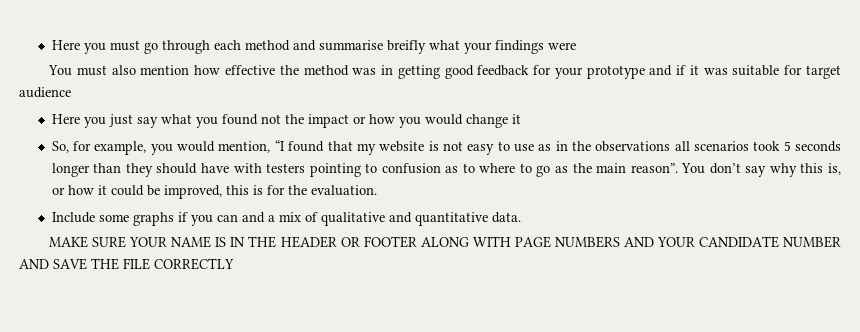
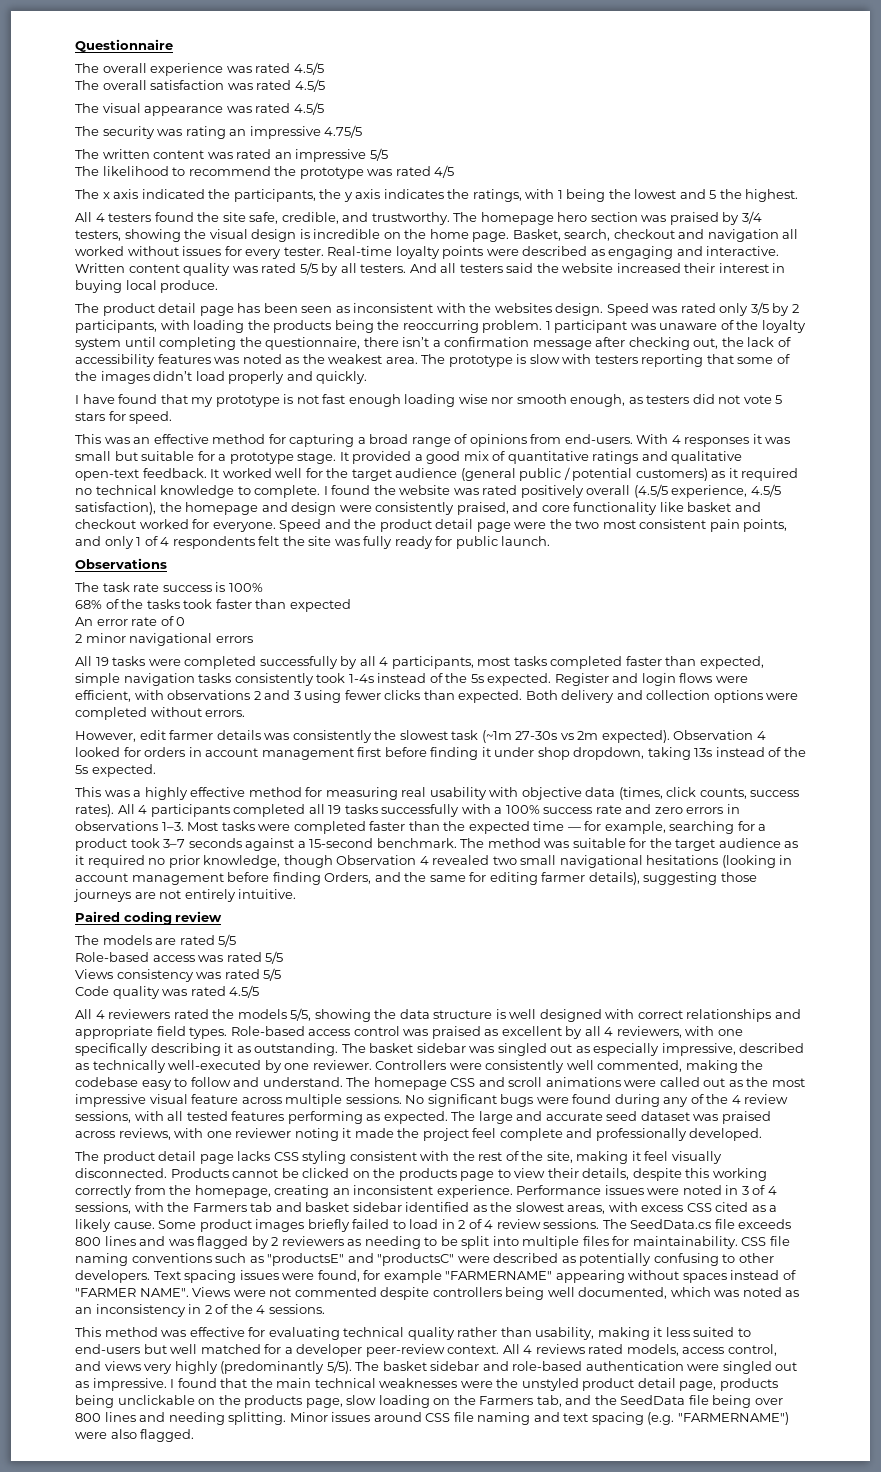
- Here you must go through each method and summarise breifly what your findings were
- You must also mention how effective the method was in getting good feedback for your prototype and if it was suitable for target audience
- Here you just say what you found not the impact or how you would change it
- So, for example, you would mention, “I found that my website is not easy to use as in the observations all scenarios took 5 seconds longer than they should have with testers pointing to confusion as to where to go as the main reason”. You don’t say why this is, or how it could be improved, this is for the evaluation.
- Include some graphs if you can and a mix of qualitative and quantitative data.
- MAKE SURE YOUR NAME IS IN THE HEADER OR FOOTER ALONG WITH PAGE NUMBERS AND YOUR CANDIDATE NUMBER AND SAVE THE FILE CORRECTLY
+ Questionnaire
+ The overall experience was rated 4.5/5
+ The overall satisfaction was rated 4.5/5
+ The visual appearance was rated 4.5/5
+ The security was rating an impressive 4.75/5
+ The written content was rated an impressive 5/5
+ The likelihood to recommend the prototype was rated 4/5
+ The x axis indicated the participants, the y axis indicates the ratings, with 1 being the lowest and 5 the highest.
+ All 4 testers found the site safe, credible, and trustworthy. The homepage hero section was praised by 3/4 testers, showing the visual design is incredible on the home page. Basket, search, checkout and navigation all worked without issues for every tester. Real-time loyalty points were described as engaging and interactive. Written content quality was rated 5/5 by all testers. And all testers said the website increased their interest in buying local produce.
+ The product detail page has been seen as inconsistent with the websites design. Speed was rated only 3/5 by 2 participants, with loading the products being the reoccurring problem. 1 participant was unaware of the loyalty system until completing the questionnaire, there isn’t a confirmation message after checking out, the lack of accessibility features was noted as the weakest area. The prototype is slow with testers reporting that some of the images didn’t load properly and quickly.
+ I have found that my prototype is not fast enough loading wise nor smooth enough, as testers did not vote 5 stars for speed.
+ This was an effective method for capturing a broad range of opinions from end-users. With 4 responses it was small but suitable for a prototype stage. It provided a good mix of quantitative ratings and qualitative open-text feedback. It worked well for the target audience (general public / potential customers) as it required no technical knowledge to complete. I found the website was rated positively overall (4.5/5 experience, 4.5/5 satisfaction), the homepage and design were consistently praised, and core functionality like basket and checkout worked for everyone. Speed and the product detail page were the two most consistent pain points, and only 1 of 4 respondents felt the site was fully ready for public launch.
+ Observations
+ The task rate success is 100%
+ 68% of the tasks took faster than expected
+ An error rate of 0
+ 2 minor navigational errors
+ All 19 tasks were completed successfully by all 4 participants, most tasks completed faster than expected, simple navigation tasks consistently took 1-4s instead of the 5s expected. Register and login flows were efficient, with observations 2 and 3 using fewer clicks than expected. Both delivery and collection options were completed without errors.
+ However, edit farmer details was consistently the slowest task (~1m 27-30s vs 2m expected). Observation 4 looked for orders in account management first before finding it under shop dropdown, taking 13s instead of the 5s expected.
+ This was a highly effective method for measuring real usability with objective data (times, click counts, success rates). All 4 participants completed all 19 tasks successfully with a 100% success rate and zero errors in observations 1–3. Most tasks were completed faster than the expected time — for example, searching for a product took 3–7 seconds against a 15-second benchmark. The method was suitable for the target audience as it required no prior knowledge, though Observation 4 revealed two small navigational hesitations (looking in account management before finding Orders, and the same for editing farmer details), suggesting those journeys are not entirely intuitive.
+ Paired coding review
+ The models are rated 5/5
+ Role-based access was rated 5/5
+ Views consistency was rated 5/5
+ Code quality was rated 4.5/5
+ All 4 reviewers rated the models 5/5, showing the data structure is well designed with correct relationships and appropriate field types. Role-based access control was praised as excellent by all 4 reviewers, with one specifically describing it as outstanding. The basket sidebar was singled out as especially impressive, described as technically well-executed by one reviewer. Controllers were consistently well commented, making the codebase easy to follow and understand. The homepage CSS and scroll animations were called out as the most impressive visual feature across multiple sessions. No significant bugs were found during any of the 4 review sessions, with all tested features performing as expected. The large and accurate seed dataset was praised across reviews, with one reviewer noting it made the project feel complete and professionally developed.
+ The product detail page lacks CSS styling consistent with the rest of the site, making it feel visually disconnected. Products cannot be clicked on the products page to view their details, despite this working correctly from the homepage, creating an inconsistent experience. Performance issues were noted in 3 of 4 sessions, with the Farmers tab and basket sidebar identified as the slowest areas, with excess CSS cited as a likely cause. Some product images briefly failed to load in 2 of 4 review sessions. The SeedData.cs file exceeds 800 lines and was flagged by 2 reviewers as needing to be split into multiple files for maintainability. CSS file naming conventions such as "productsE" and "productsC" were described as potentially confusing to other developers. Text spacing issues were found, for example "FARMERNAME" appearing without spaces instead of "FARMER NAME". Views were not commented despite controllers being well documented, which was noted as an inconsistency in 2 of the 4 sessions.
+ This method was effective for evaluating technical quality rather than usability, making it less suited to end-users but well matched for a developer peer-review context. All 4 reviews rated models, access control, and views very highly (predominantly 5/5). The basket sidebar and role-based authentication were singled out as impressive. I found that the main technical weaknesses were the unstyled product detail page, products being unclickable on the products page, slow loading on the Farmers tab, and the SeedData file being over 800 lines and needing splitting. Minor issues around CSS file naming and text spacing (e.g. "FARMERNAME") were also flagged.

